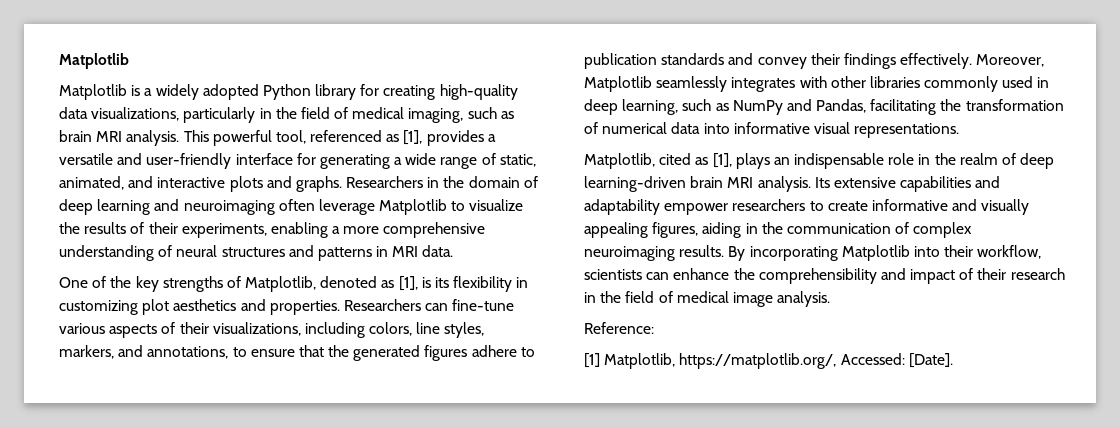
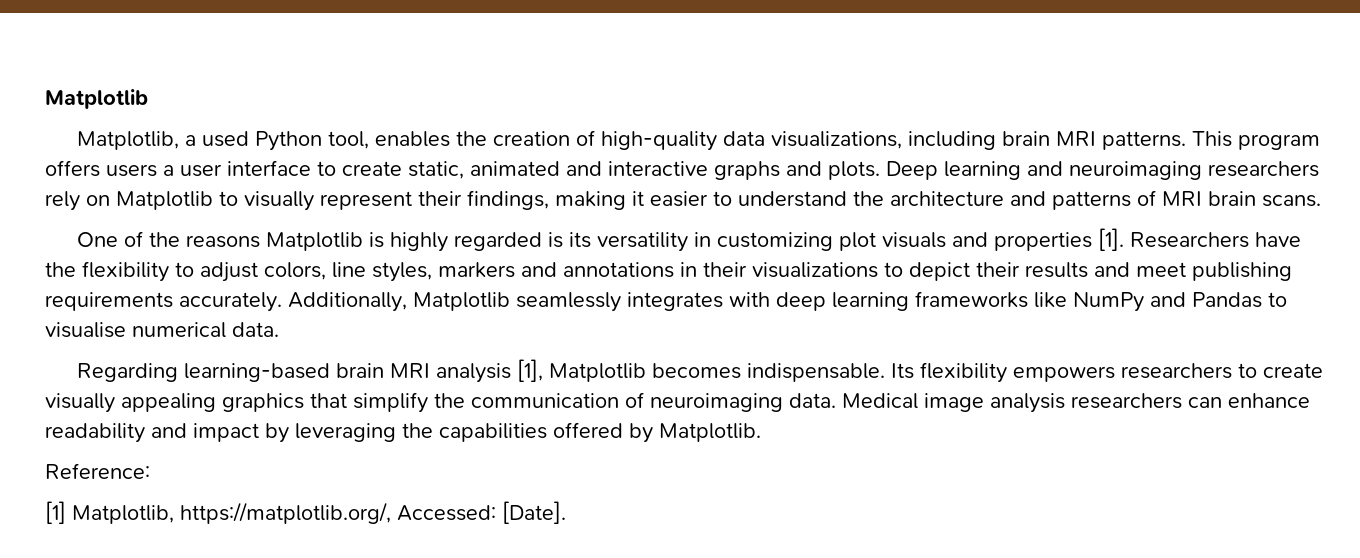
- Matplotlib is a widely adopted Python library for creating high-quality data visualizations, particularly in the field of medical imaging, such as brain MRI analysis. This powerful tool, referenced as [1], provides a versatile and user-friendly interface for generating a wide range of static, animated, and interactive plots and graphs. Researchers in the domain of deep learning and neuroimaging often leverage Matplotlib to visualize the results of their experiments, enabling a more comprehensive understanding of neural structures and patterns in MRI data.
- One of the key strengths of Matplotlib, denoted as [1], is its flexibility in customizing plot aesthetics and properties. Researchers can fine-tune various aspects of their visualizations, including colors, line styles, markers, and annotations, to ensure that the generated figures adhere to publication standards and convey their findings effectively. Moreover, Matplotlib seamlessly integrates with other libraries commonly used in deep learning, such as NumPy and Pandas, facilitating the transformation of numerical data into informative visual representations.
- Matplotlib, cited as [1], plays an indispensable role in the realm of deep learning-driven brain MRI analysis. Its extensive capabilities and adaptability empower researchers to create informative and visually appealing figures, aiding in the communication of complex neuroimaging results. By incorporating Matplotlib into their workflow, scientists can enhance the comprehensibility and impact of their research in the field of medical image analysis.
+ Matplotlib, a used Python tool, enables the creation of high-quality data visualizations, including brain MRI patterns. This program offers users a user interface to create static, animated and interactive graphs and plots. Deep learning and neuroimaging researchers rely on Matplotlib to visually represent their findings, making it easier to understand the architecture and patterns of MRI brain scans.
+ One of the reasons Matplotlib is highly regarded is its versatility in customizing plot visuals and properties [1]. Researchers have the flexibility to adjust colors, line styles, markers and annotations in their visualizations to depict their results and meet publishing requirements accurately. Additionally, Matplotlib seamlessly integrates with deep learning frameworks like NumPy and Pandas to visualise numerical data.
+ Regarding learning-based brain MRI analysis [1], Matplotlib becomes indispensable. Its flexibility empowers researchers to create visually appealing graphics that simplify the communication of neuroimaging data. Medical image analysis researchers can enhance readability and impact by leveraging the capabilities offered by Matplotlib.

